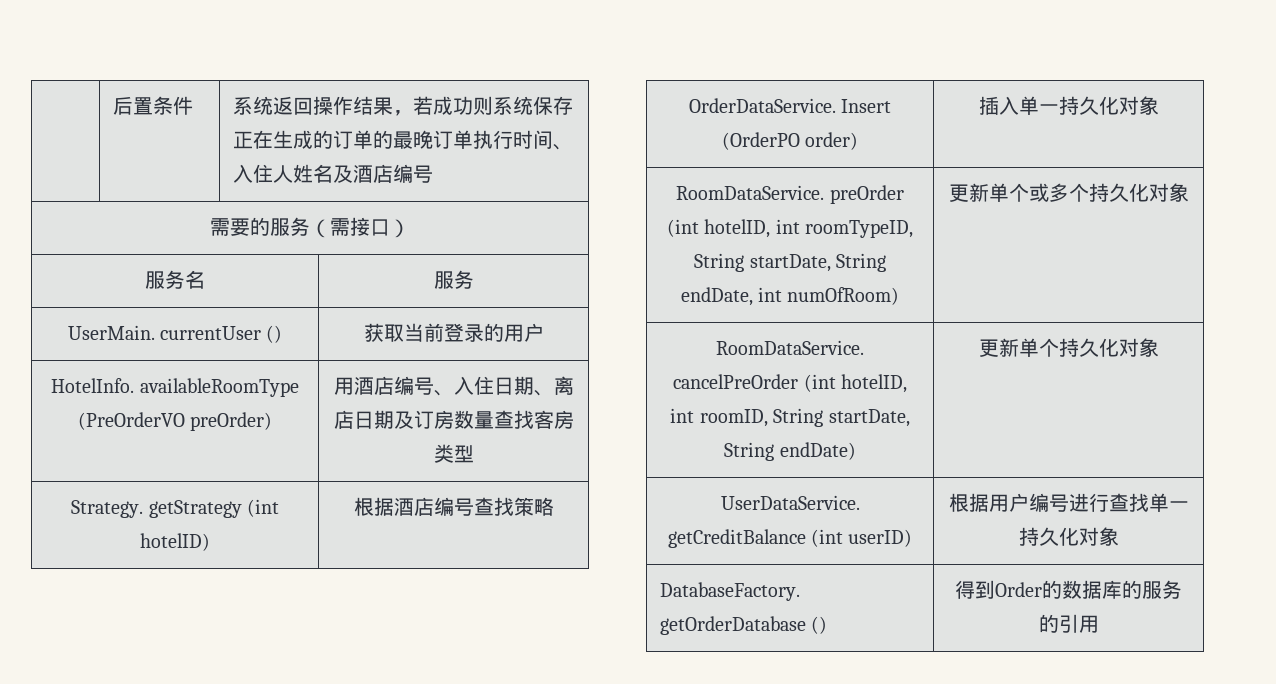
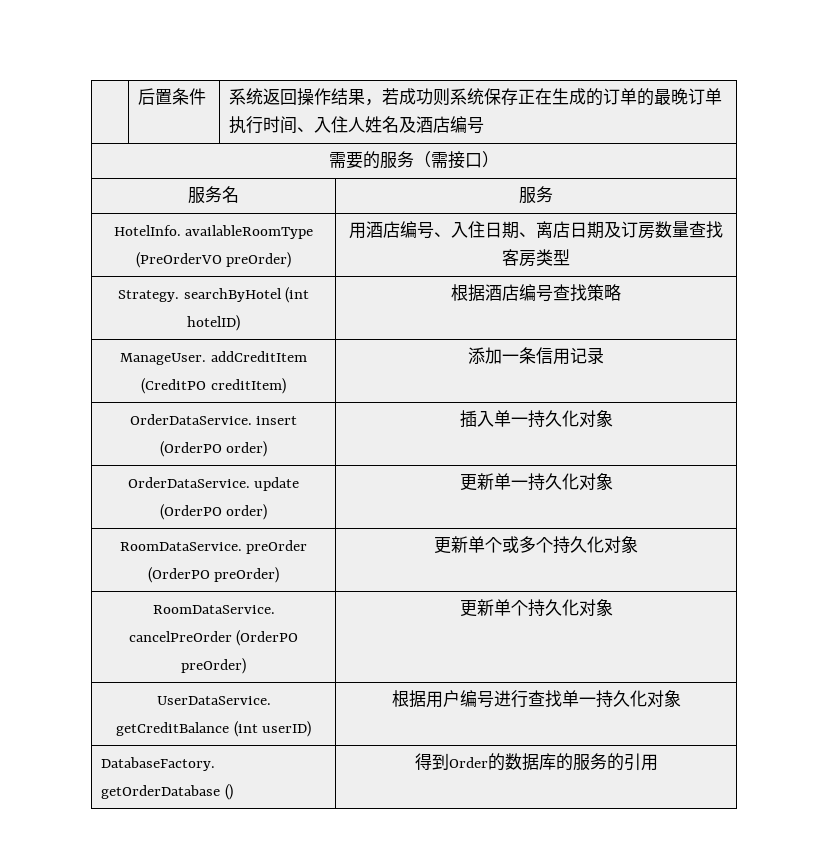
- UserMain. currentUser () | 获取当前登录的用户
- Strategy. getStrategy (int hotelID) | 根据酒店编号查找策略
+ Strategy. searchByHotel (int hotelID) | 根据酒店编号查找策略
- OrderDataService. Insert (OrderPO order) | 插入单一持久化对象
+ ManageUser. addCreditItem (CreditPO creditItem) | 添加一条信用记录
+ OrderDataService. insert (OrderPO order) | 插入单一持久化对象
- RoomDataService. preOrder (int hotelID, int roomTypeID, String startDate, String endDate, int numOfRoom) | 更新单个或多个持久化对象
+ OrderDataService. update (OrderPO order) | 更新单一持久化对象
+ RoomDataService. preOrder (OrderPO preOrder) | 更新单个或多个持久化对象
- RoomDataService. cancelPreOrder (int hotelID, int roomID, String startDate, String endDate) | 更新单个持久化对象
+ RoomDataService. cancelPreOrder (OrderPO preOrder) | 更新单个持久化对象

